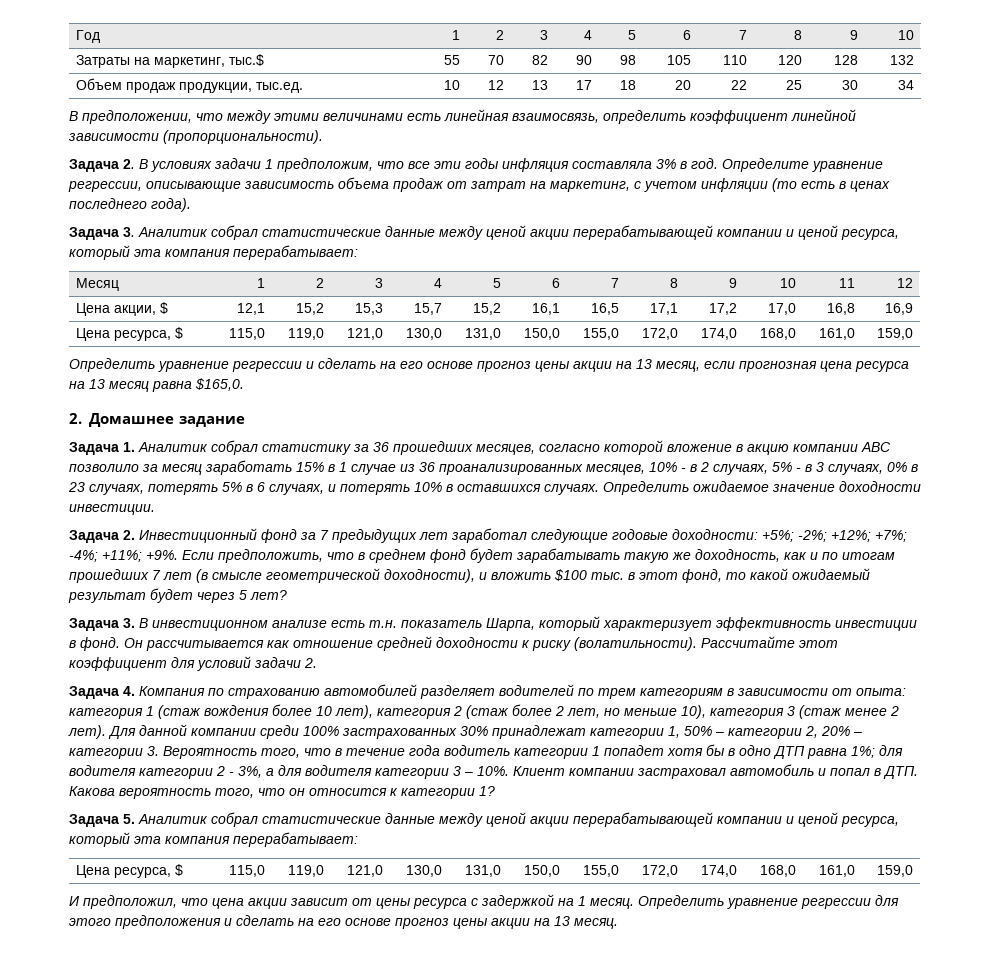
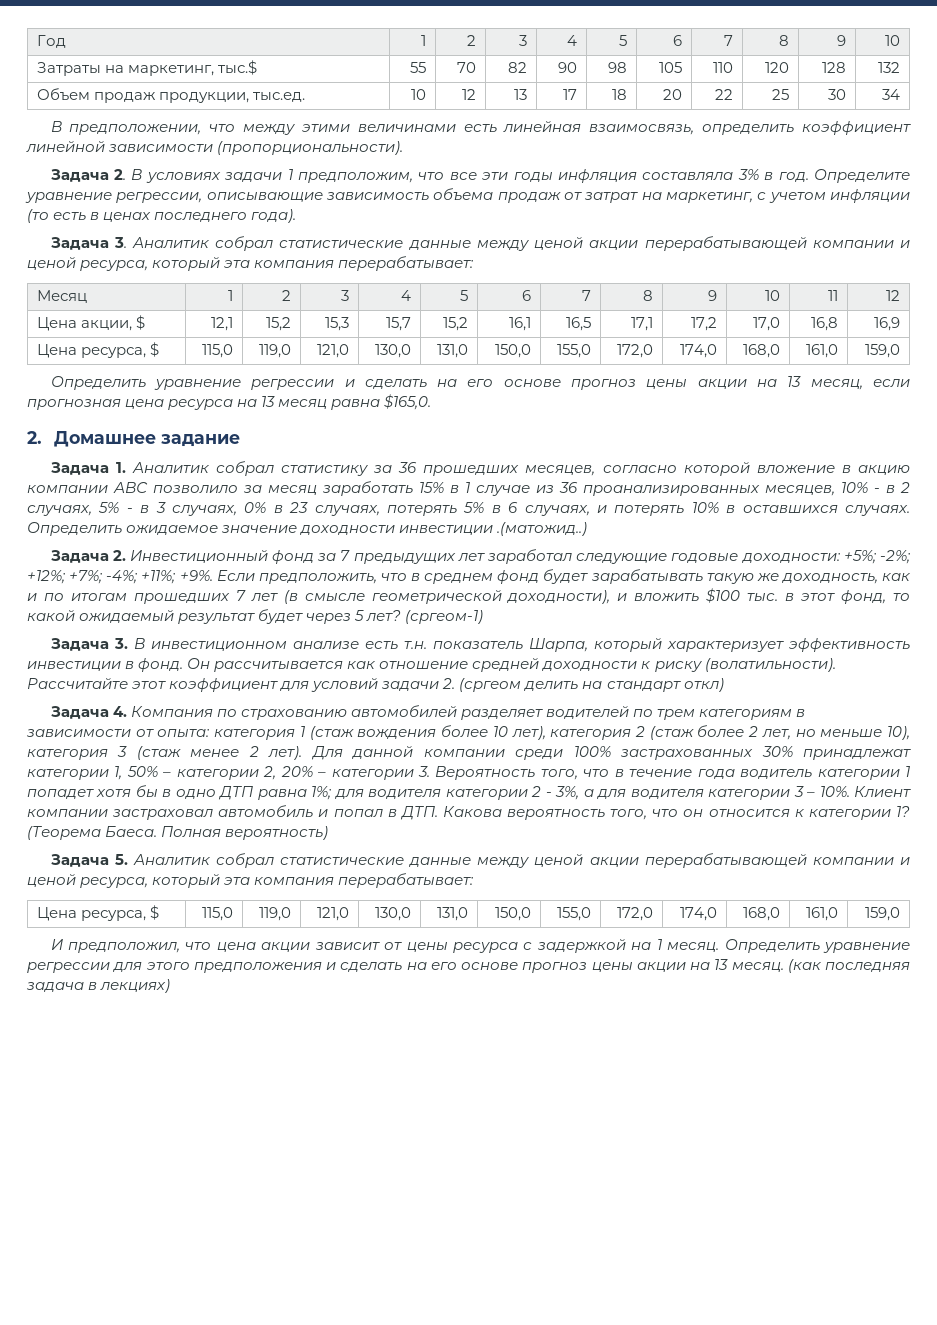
- Определить ожидаемое значение доходности инвестиции.
+ Определить ожидаемое значение доходности инвестиции .(матожид..)
+ (сргеом-1)
- Рассчитайте этот коэффициент для условий задачи 2.
+ Рассчитайте этот коэффициент для условий задачи 2. (сргеом делить на стандарт откл)
+ (Теорема Баеса. Полная вероятность)
+ (как последняя задача в лекциях)

